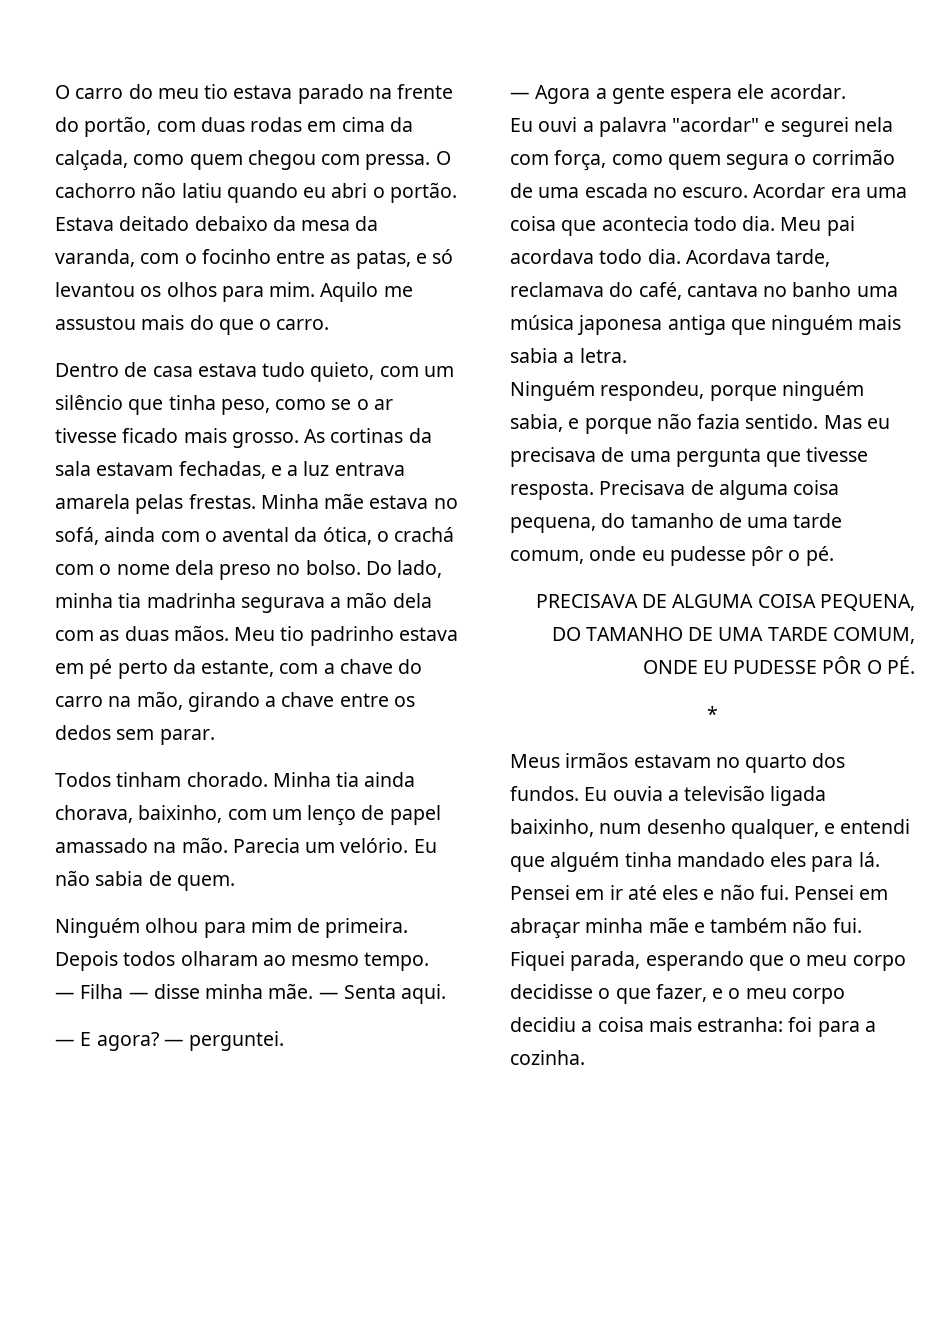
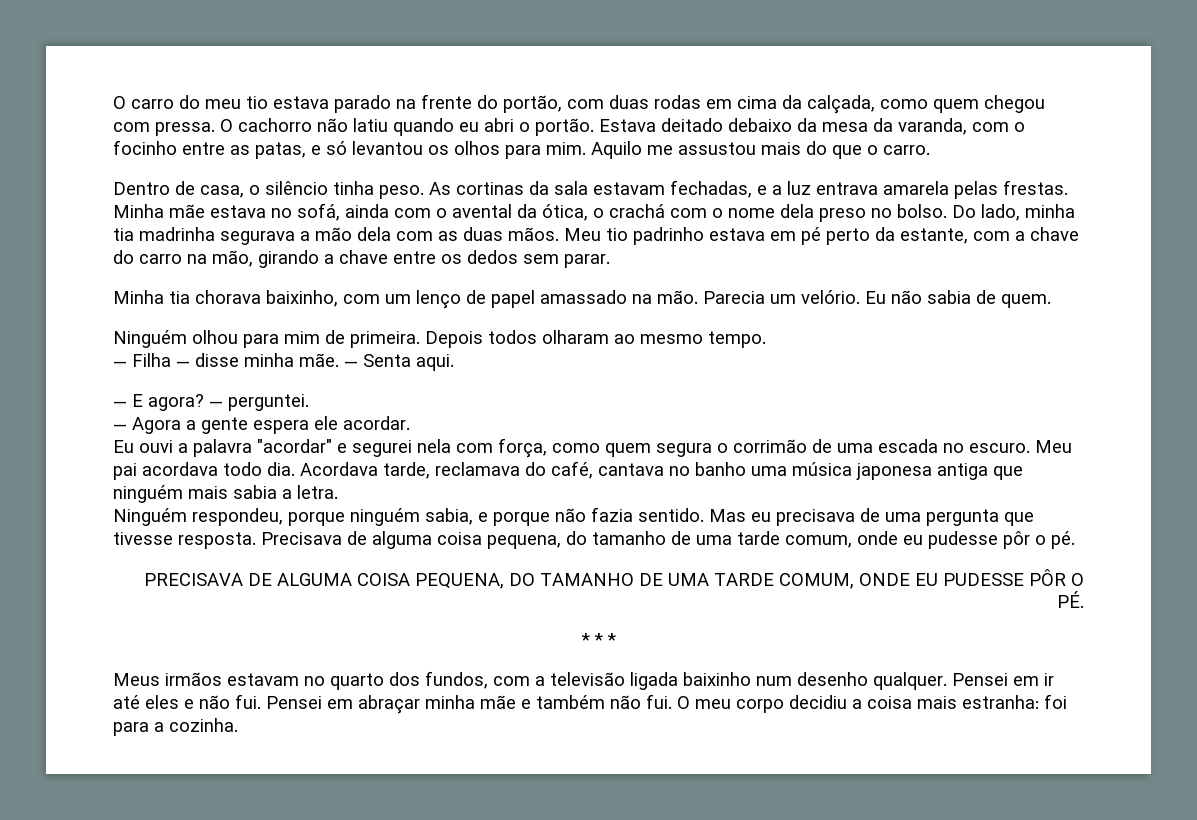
- Dentro de casa estava tudo quieto, com um silêncio que tinha peso, como se o ar tivesse ficado mais grosso.
+ Dentro de casa, o silêncio tinha peso.
- Todos tinham chorado. Minha tia ainda chorava, baixinho, com um lenço de papel amassado na mão.
+ Minha tia chorava baixinho, com um lenço de papel amassado na mão.
- Acordar era uma coisa que acontecia todo dia.
- *
+ * * *
- Meus irmãos estavam no quarto dos fundos. Eu ouvia a televisão ligada baixinho, num desenho qualquer, e entendi que alguém tinha mandado eles para lá.
+ Meus irmãos estavam no quarto dos fundos, com a televisão ligada baixinho num desenho qualquer.
- Fiquei parada, esperando que o meu corpo decidisse o que fazer, e o meu corpo decidiu a coisa mais estranha: foi para a cozinha.
+ O meu corpo decidiu a coisa mais estranha: foi para a cozinha.

